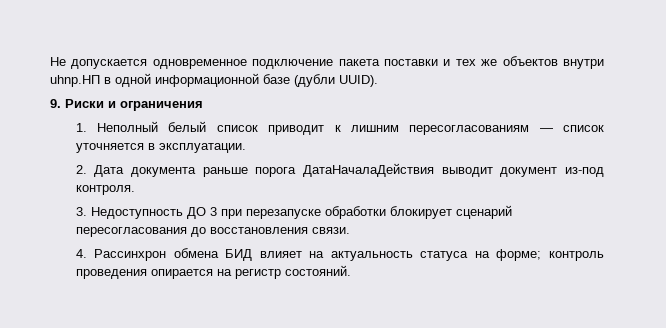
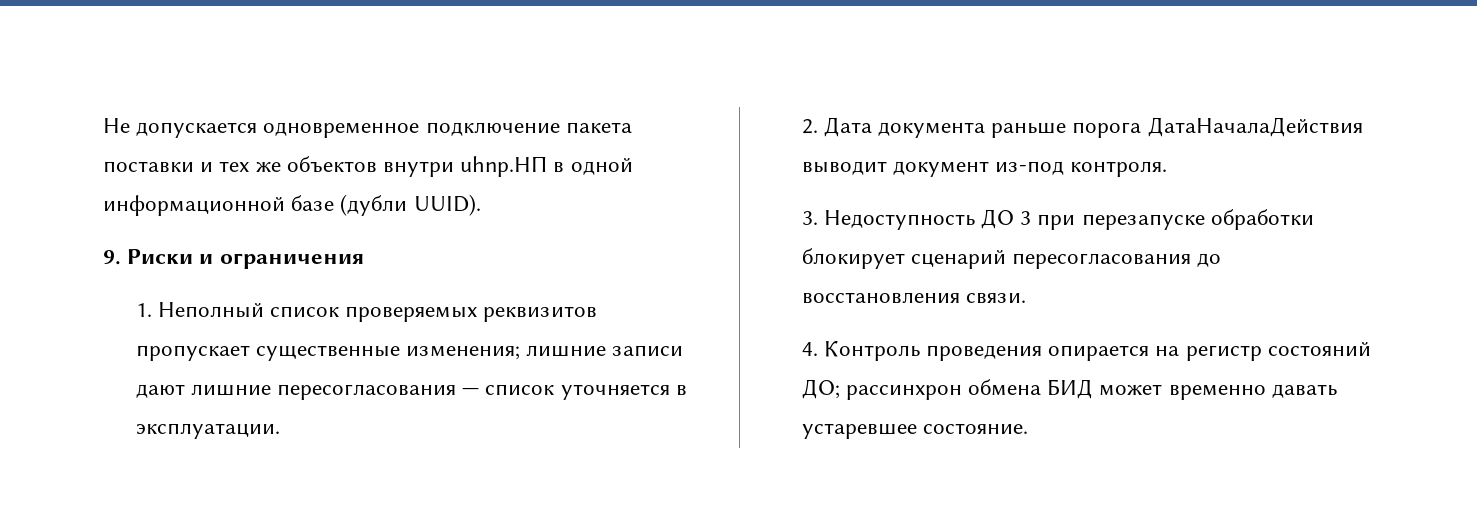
- 1. Неполный белый список приводит к лишним пересогласованиям — список уточняется в эксплуатации.
+ 1. Неполный список проверяемых реквизитов пропускает существенные изменения; лишние записи дают лишние пересогласования — список уточняется в эксплуатации.
- 4. Рассинхрон обмена БИД влияет на актуальность статуса на форме; контроль проведения опирается на регистр состояний.
+ 4. Контроль проведения опирается на регистр состояний ДО; рассинхрон обмена БИД может временно давать устаревшее состояние.

